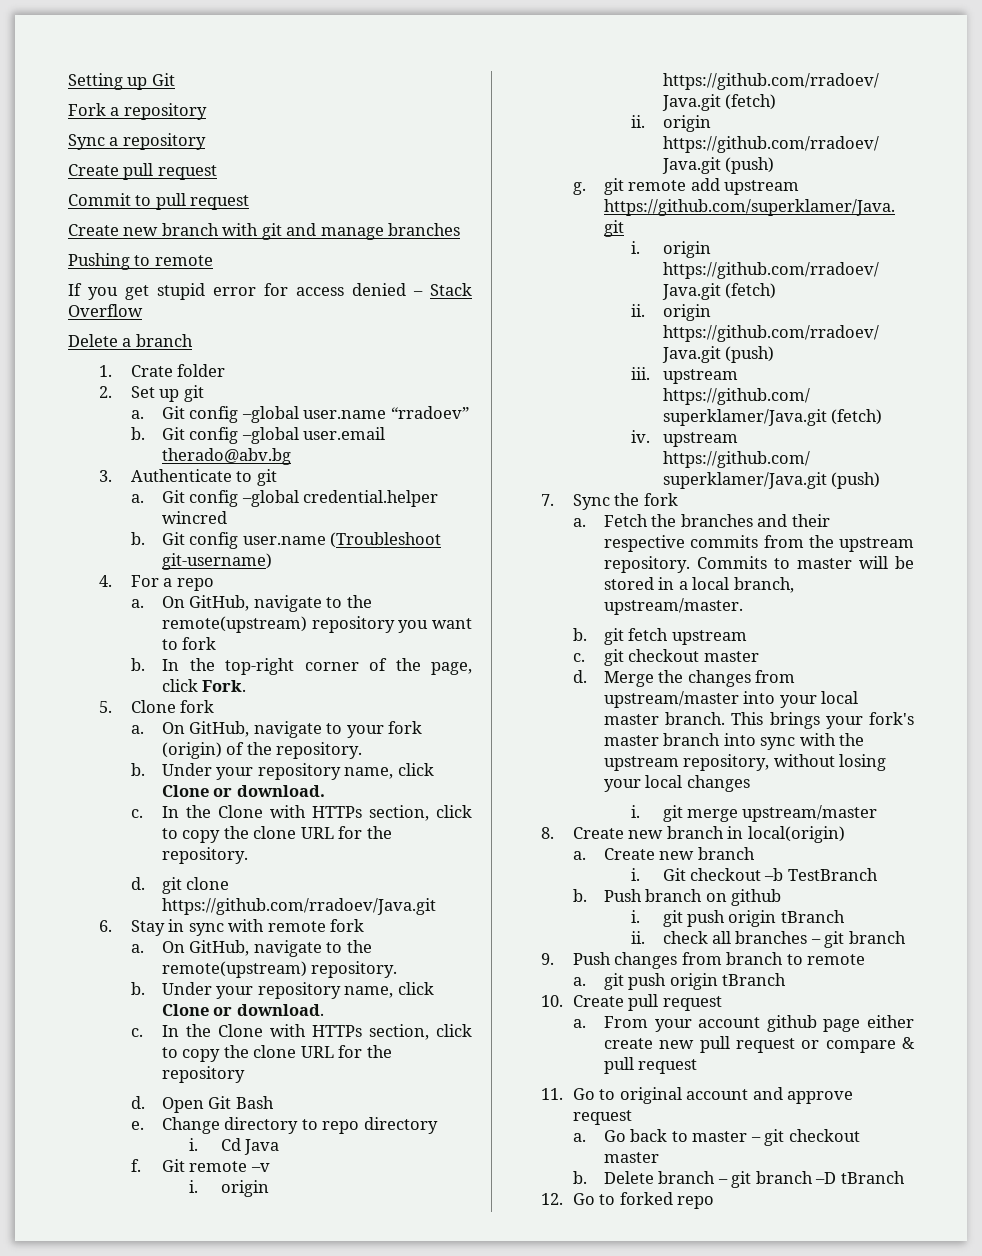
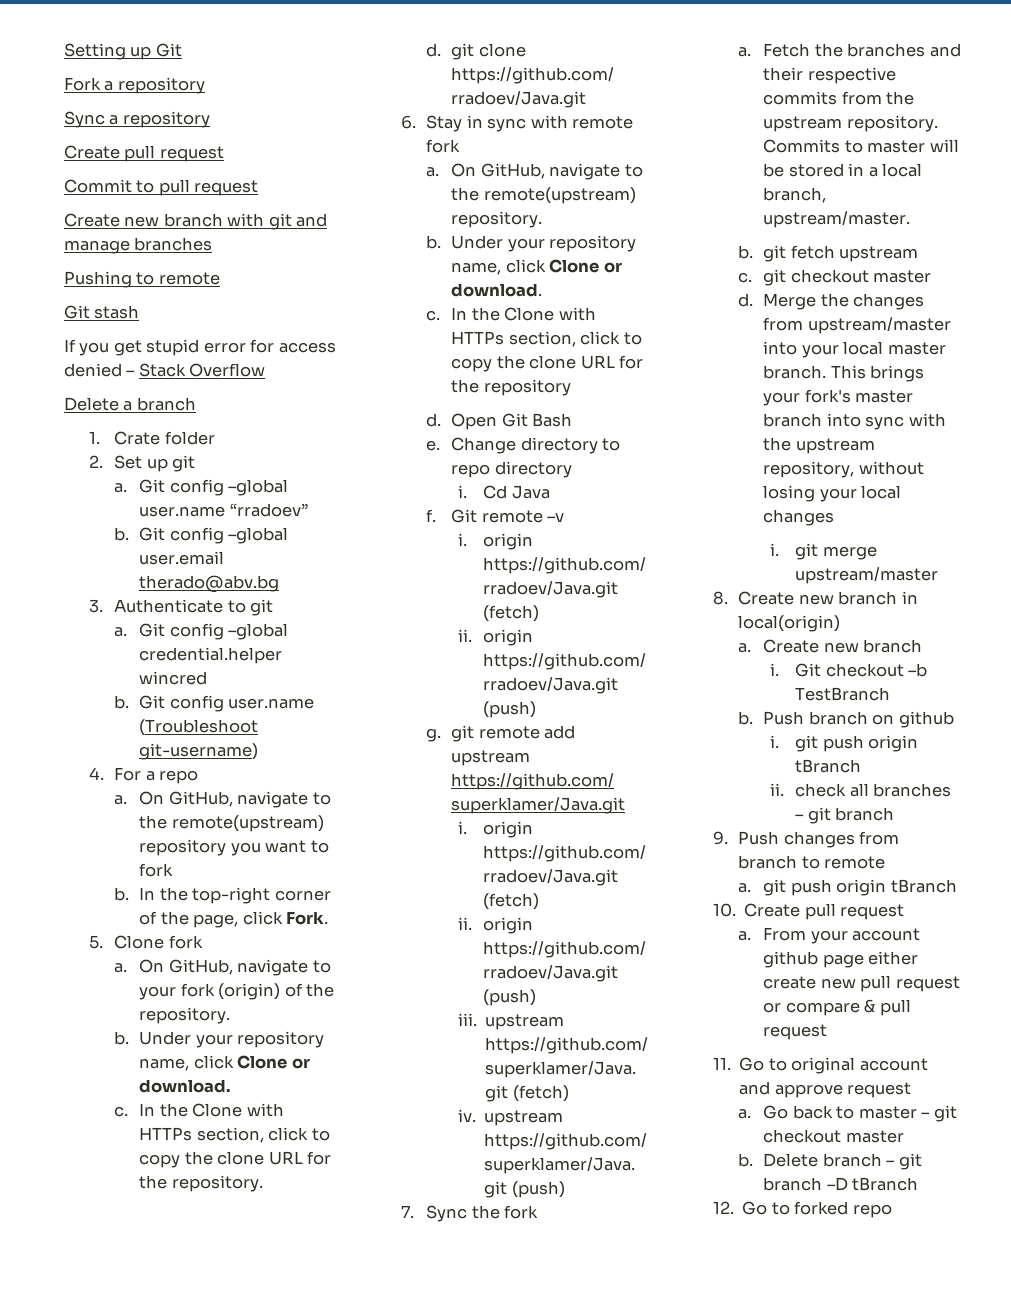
+ Git stash

